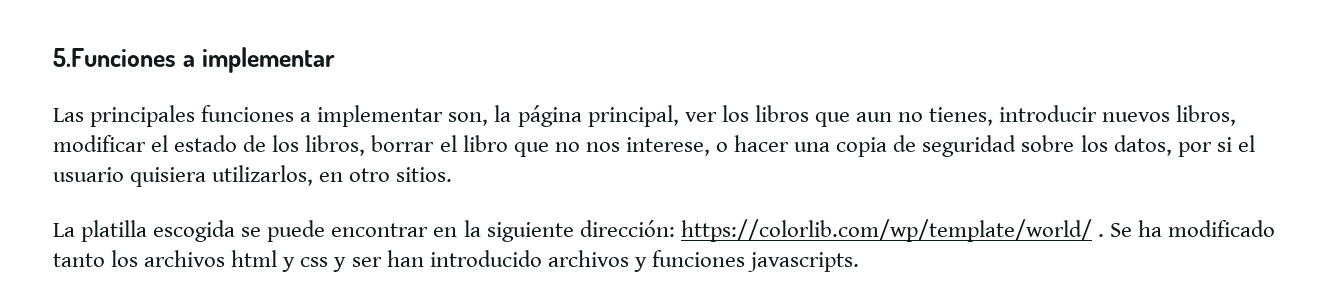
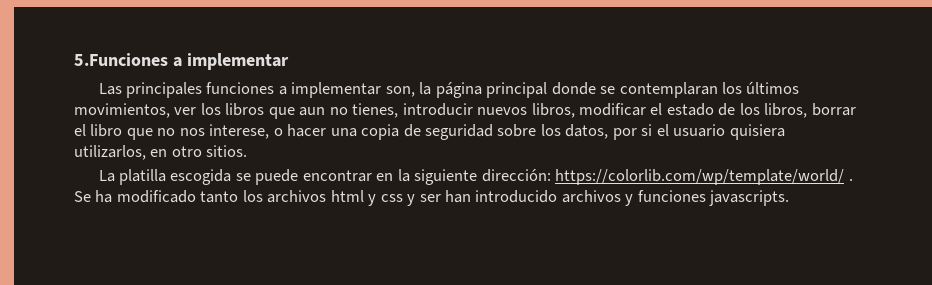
- Las principales funciones a implementar son, la página principal, ver los libros que aun no tienes, introducir nuevos libros, modificar el estado de los libros, borrar el libro que no nos interese, o hacer una copia de seguridad sobre los datos, por si el usuario quisiera utilizarlos, en otro sitios.
+ Las principales funciones a implementar son, la página principal donde se contemplaran los últimos movimientos, ver los libros que aun no tienes, introducir nuevos libros, modificar el estado de los libros, borrar el libro que no nos interese, o hacer una copia de seguridad sobre los datos, por si el usuario quisiera utilizarlos, en otro sitios.

